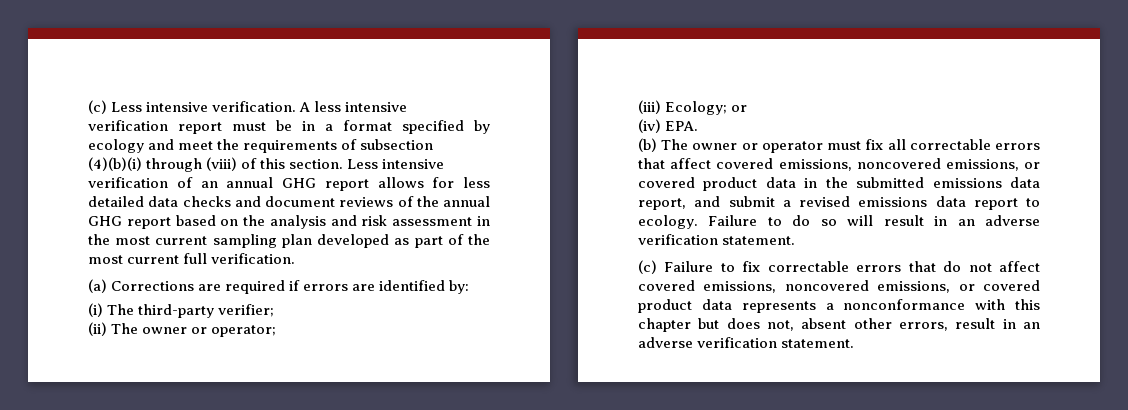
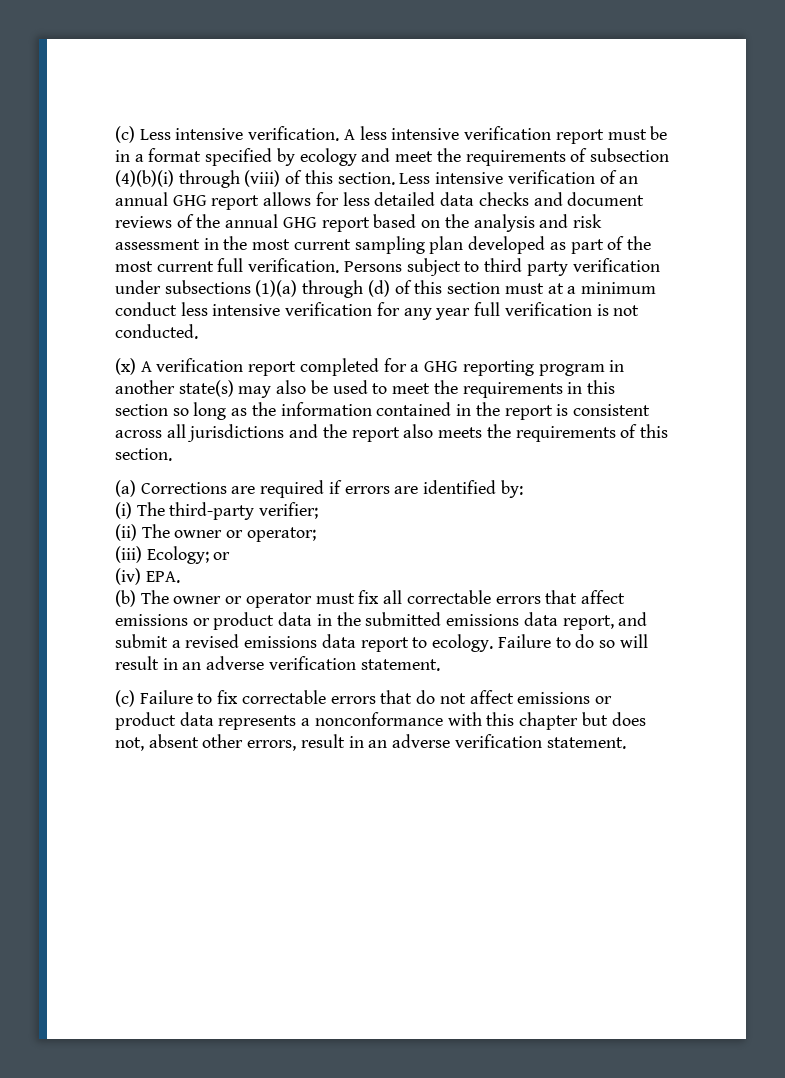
+ Persons subject to third party verification under subsections (1)(a) through (d) of this section must at a minimum conduct less intensive verification for any year full verification is not conducted.
+ (x) A verification report completed for a GHG reporting program in another state(s) may also be used to meet the requirements in this section so long as the information contained in the report is consistent across all jurisdictions and the report also meets the requirements of this section.
- (b) The owner or operator must fix all correctable errors that affect covered emissions, noncovered emissions, or covered product data in the submitted emissions data report, and submit a revised emissions data report to ecology.
+ (b) The owner or operator must fix all correctable errors that affect emissions or product data in the submitted emissions data report, and submit a revised emissions data report to ecology.
- (c) Failure to fix correctable errors that do not affect covered emissions, noncovered emissions, or covered product data represents a nonconformance with this chapter but does not, absent other errors, result in an adverse verification statement.
+ (c) Failure to fix correctable errors that do not affect emissions or product data represents a nonconformance with this chapter but does not, absent other errors, result in an adverse verification statement.

